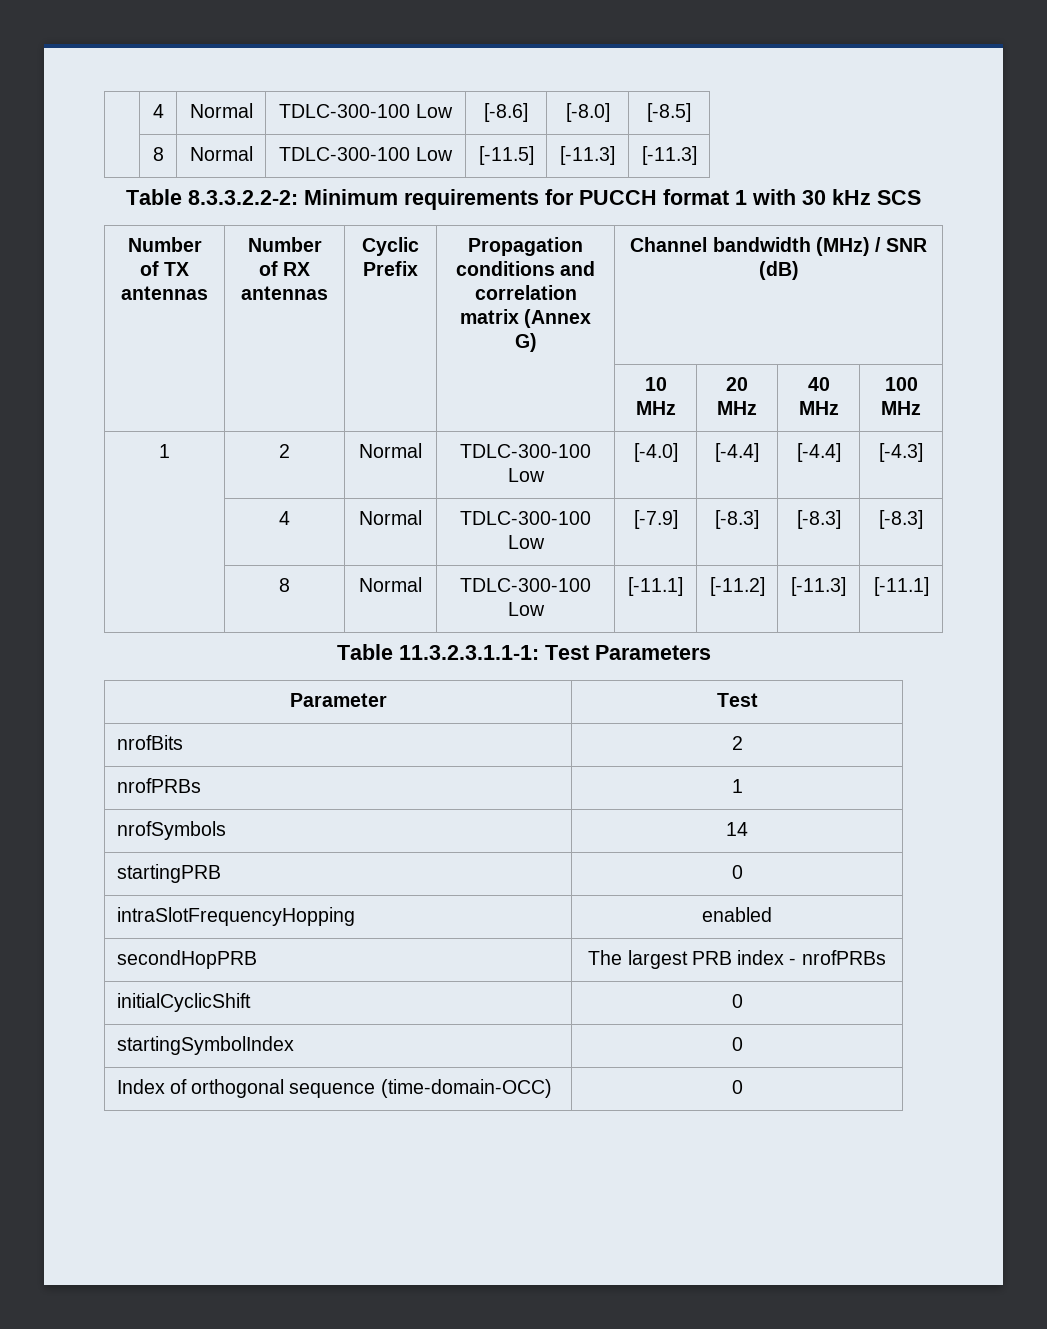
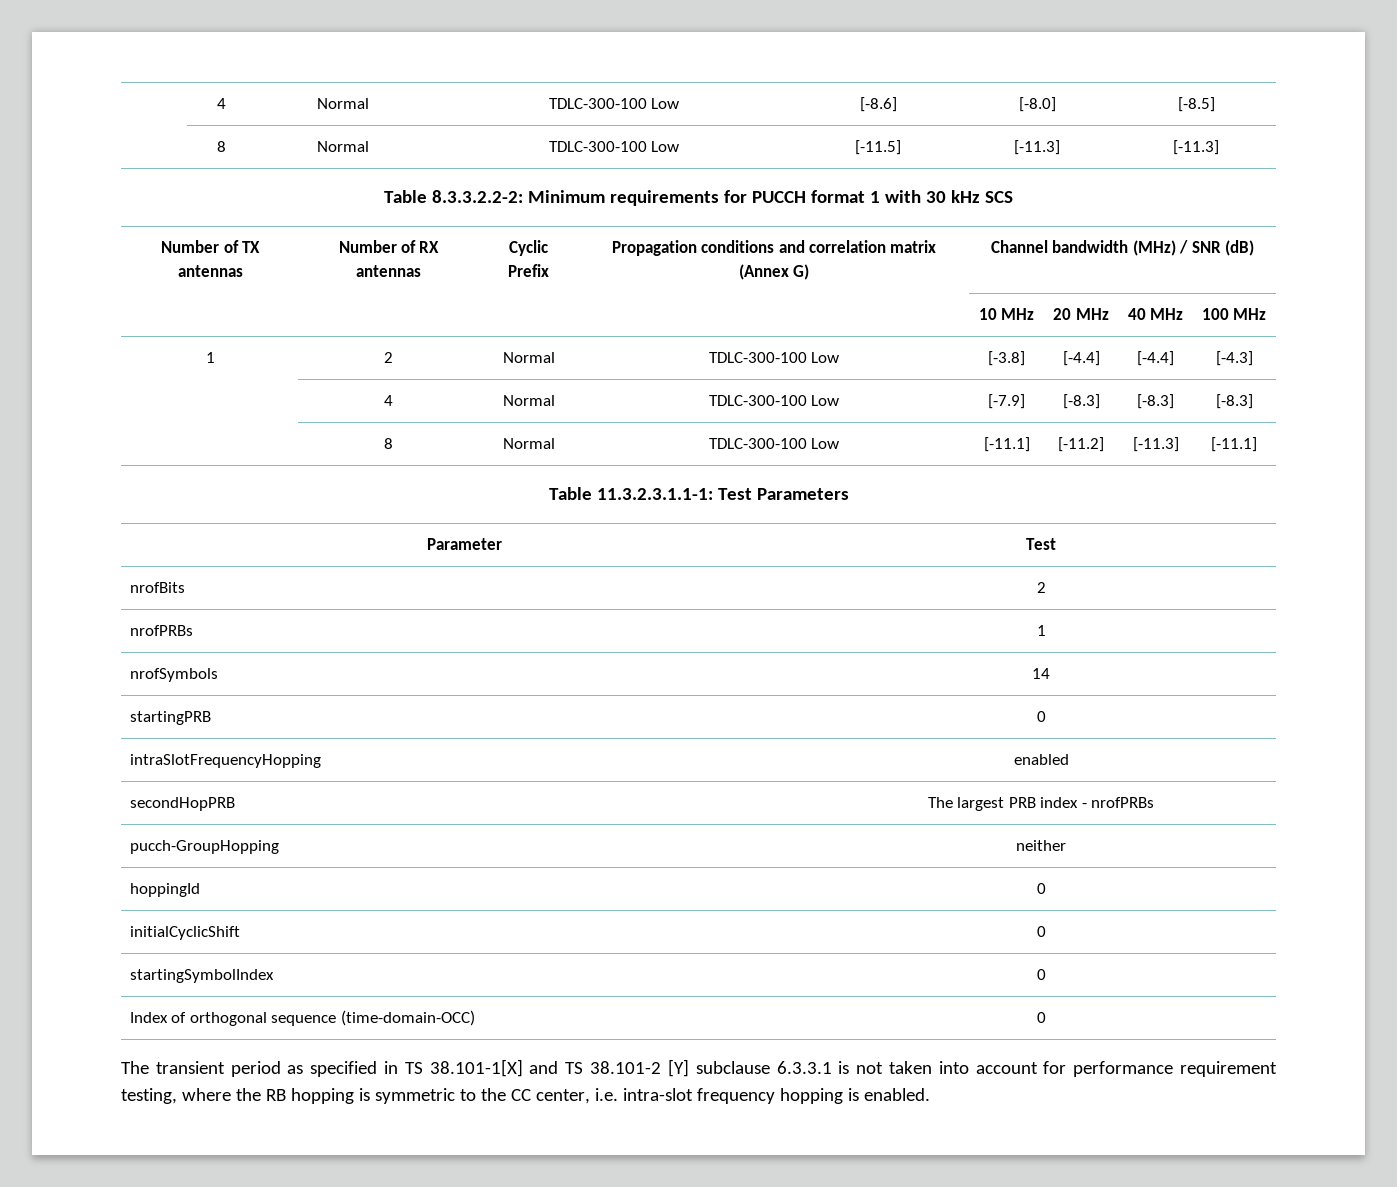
- 1 | 2 | Normal | TDLC-300-100 Low | [-4.0] | [-4.4] | [-4.4] | [-4.3]
+ 1 | 2 | Normal | TDLC-300-100 Low | [-3.8] | [-4.4] | [-4.4] | [-4.3]
+ pucch-GroupHopping | neither
+ hoppingId | 0
+ The transient period as specified in TS 38.101-1[X] and TS 38.101-2 [Y] subclause 6.3.3.1 is not taken into account for performance requirement testing, where the RB hopping is symmetric to the CC center, i.e. intra-slot frequency hopping is enabled.

